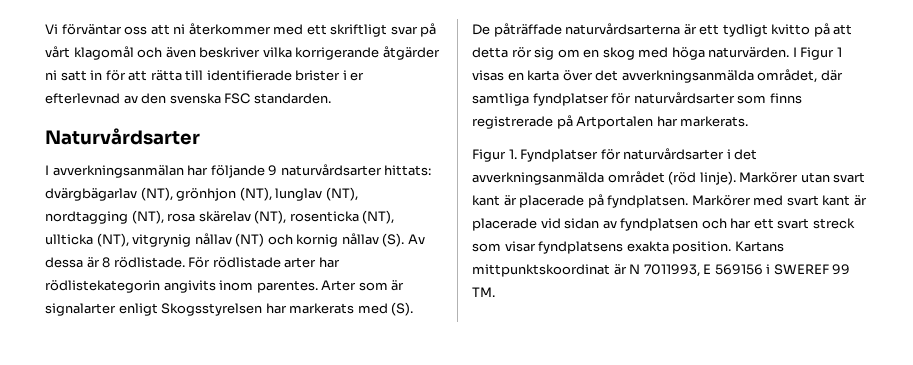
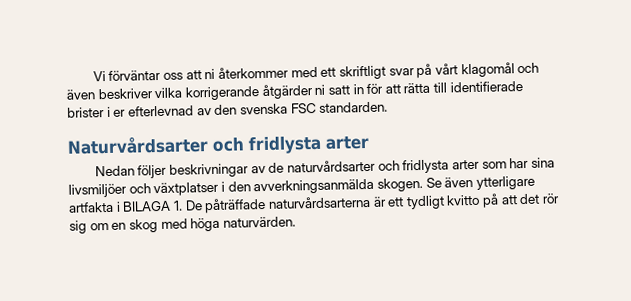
- Naturvårdsarter
- I avverkningsanmälan har följande 9 naturvårdsarter hittats: dvärgbägarlav (NT), grönhjon (NT), lunglav (NT), nordtagging (NT), rosa skärelav (NT), rosenticka (NT), ullticka (NT), vitgrynig nållav (NT) och kornig nållav (S). Av dessa är 8 rödlistade. För rödlistade arter har rödlistekategorin angivits inom parentes. Arter som är signalarter enligt Skogsstyrelsen har markerats med (S).
- De påträffade naturvårdsarterna är ett tydligt kvitto på att detta rör sig om en skog med höga naturvärden. I Figur 1 visas en karta över det avverkningsanmälda området, där samtliga fyndplatser för naturvårdsarter som finns registrerade på Artportalen har markerats.
- Figur 1. Fyndplatser för naturvårdsarter i det avverkningsanmälda området (röd linje). Markörer utan svart kant är placerade på fyndplatsen. Markörer med svart kant är placerade vid sidan av fyndplatsen och har ett svart streck som visar fyndplatsens exakta position. Kartans mittpunktskoordinat är N 7011993, E 569156 i SWEREF 99 TM.
+ Naturvårdsarter och fridlysta arter
+ Nedan följer beskrivningar av de naturvårdsarter och fridlysta arter som har sina livsmiljöer och växtplatser i den avverkningsanmälda skogen. Se även ytterligare artfakta i BILAGA 1. De påträffade naturvårdsarterna är ett tydligt kvitto på att det rör sig om en skog med höga naturvärden.

